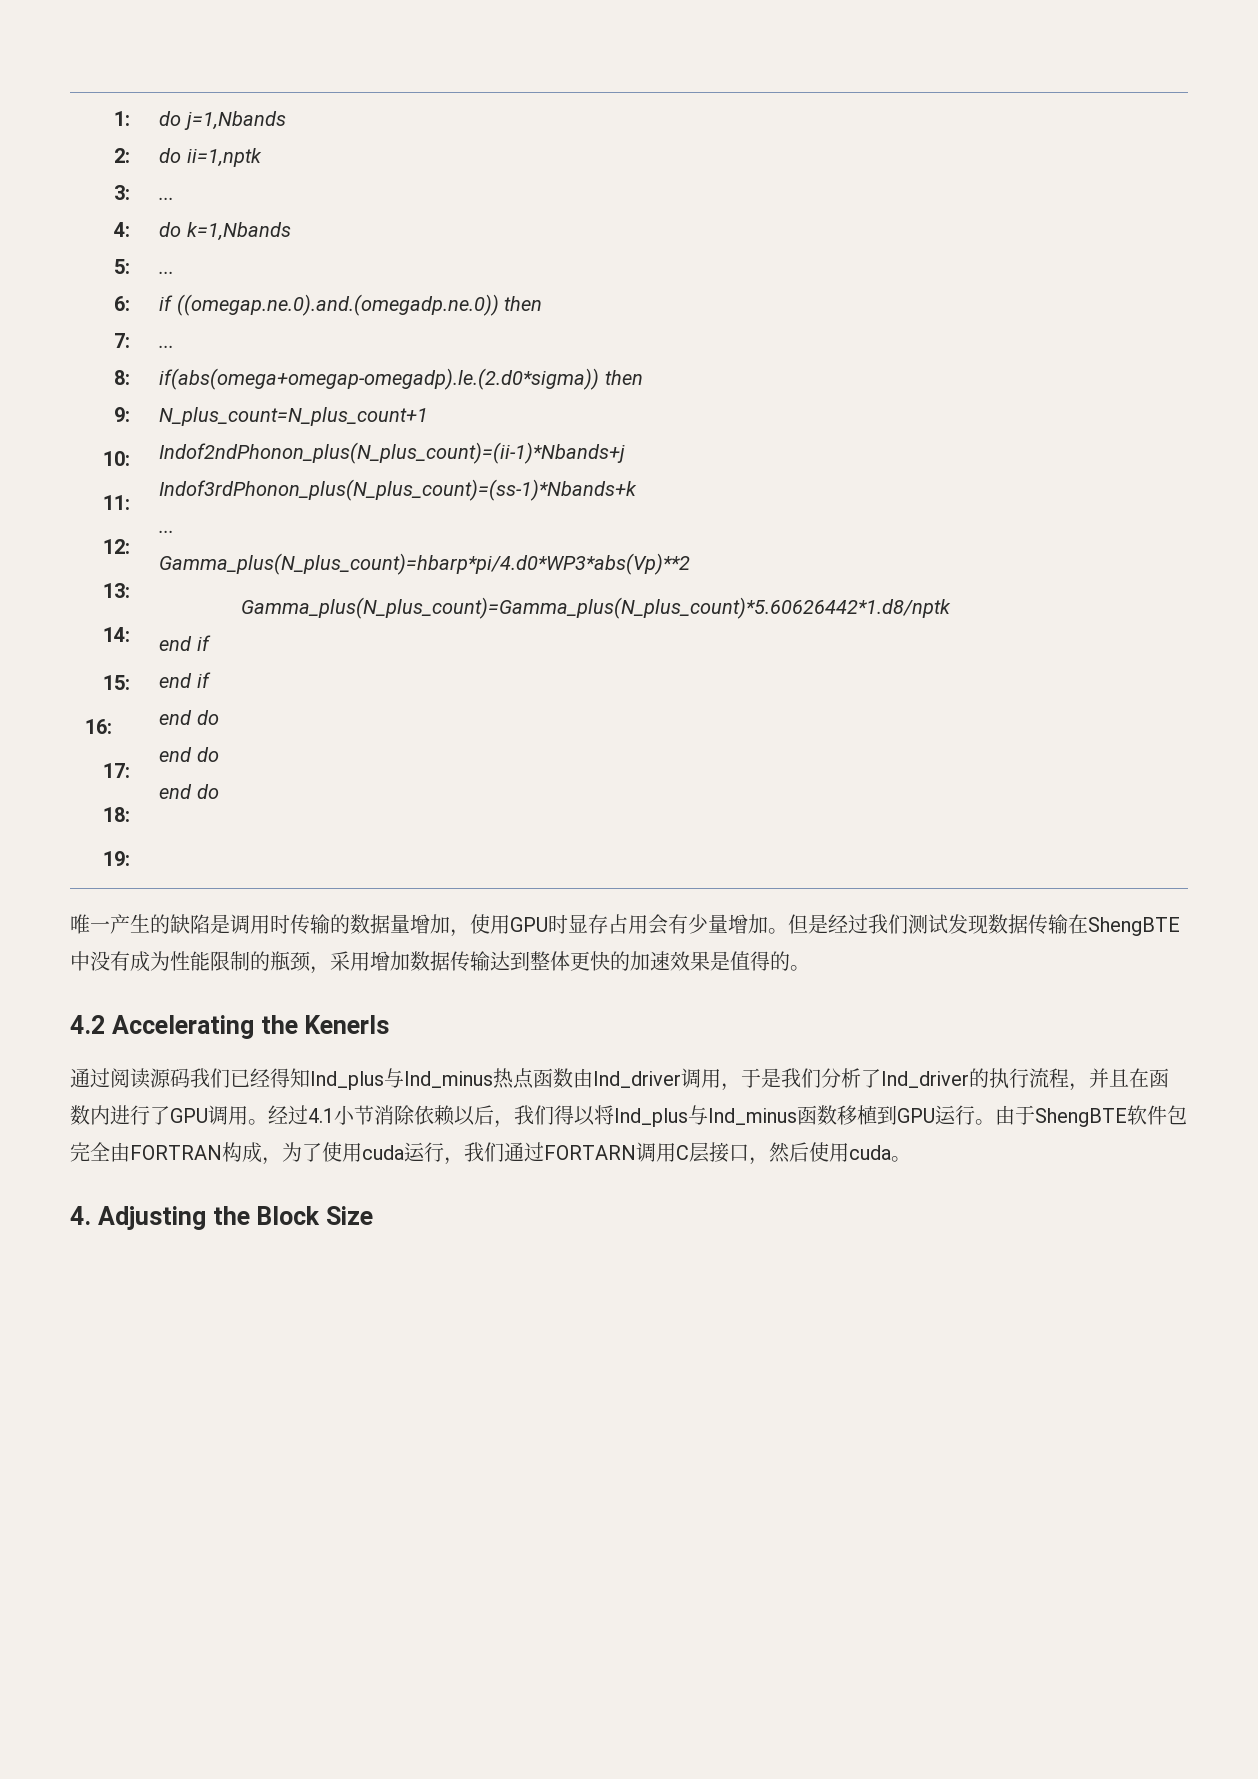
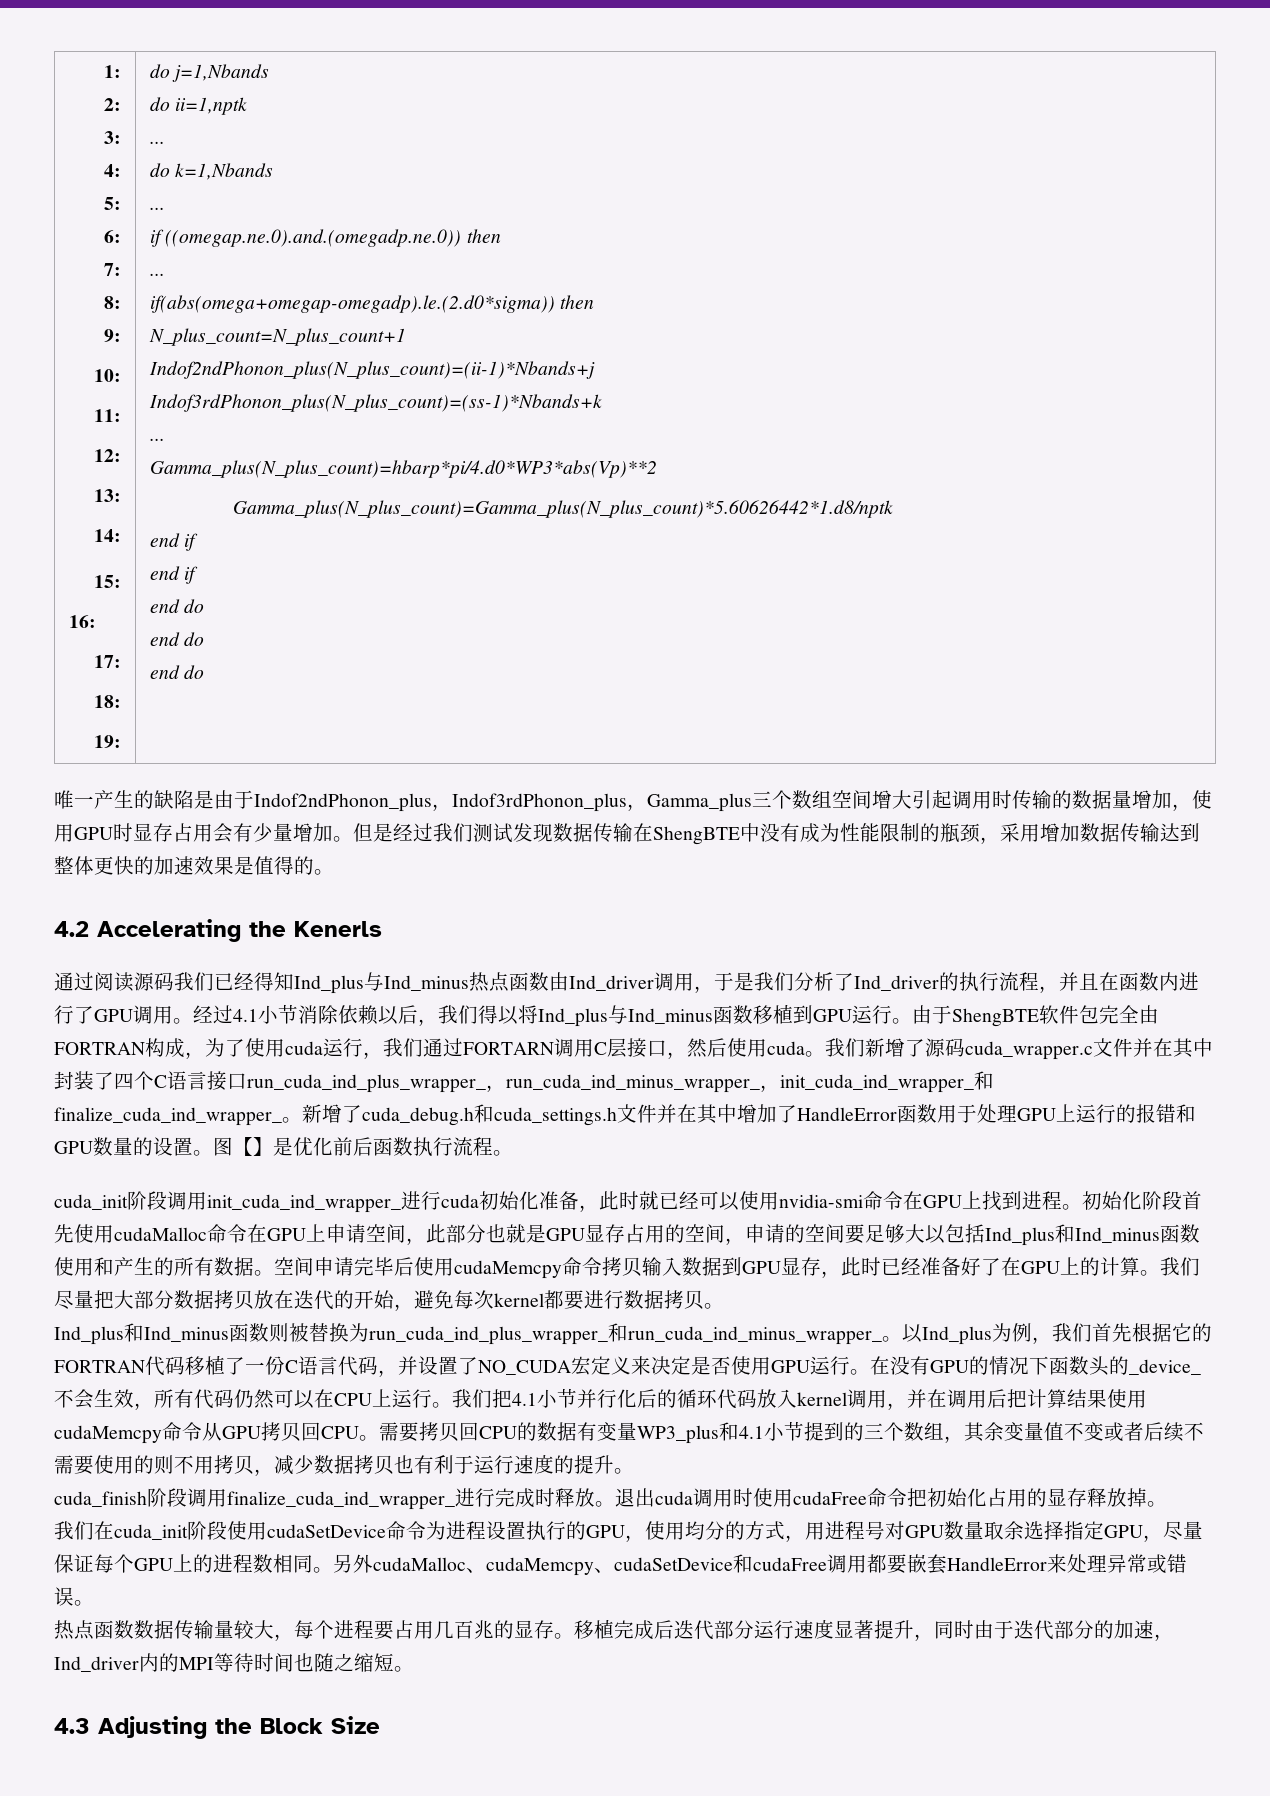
- 唯一产生的缺陷是调用时传输的数据量增加，使用GPU时显存占用会有少量增加。
+ 唯一产生的缺陷是由于Indof2ndPhonon_plus，Indof3rdPhonon_plus，Gamma_plus三个数组空间增大引起调用时传输的数据量增加，使用GPU时显存占用会有少量增加。
- 由于ShengBTE软件包完全由FORTRAN构成，为了使用cuda运行，我们通过FORTARN调用C层接口，然后使用cuda。
- 4. Adjusting the Block Size
+ 由于ShengBTE软件包完全由FORTRAN构成，为了使用cuda运行，我们通过FORTARN调用C层接口，然后使用cuda。我们新增了源码cuda_wrapper.c文件并在其中封装了四个C语言接口run_cuda_ind_plus_wrapper_，run_cuda_ind_minus_wrapper_，init_cuda_ind_wrapper_和finalize_cuda_ind_wrapper_。新增了cuda_debug.h和cuda_settings.h文件并在其中增加了HandleError函数用于处理GPU上运行的报错和GPU数量的设置。图【】是优化前后函数执行流程。
+ cuda_init阶段调用init_cuda_ind_wrapper_进行cuda初始化准备，此时就已经可以使用nvidia-smi命令在GPU上找到进程。初始化阶段首先使用cudaMalloc命令在GPU上申请空间，此部分也就是GPU显存占用的空间，申请的空间要足够大以包括Ind_plus和Ind_minus函数使用和产生的所有数据。空间申请完毕后使用cudaMemcpy命令拷贝输入数据到GPU显存，此时已经准备好了在GPU上的计算。我们尽量把大部分数据拷贝放在迭代的开始，避免每次kernel都要进行数据拷贝。
+ Ind_plus和Ind_minus函数则被替换为run_cuda_ind_plus_wrapper_和run_cuda_ind_minus_wrapper_。以Ind_plus为例，我们首先根据它的FORTRAN代码移植了一份C语言代码，并设置了NO_CUDA宏定义来决定是否使用GPU运行。在没有GPU的情况下函数头的_device_不会生效，所有代码仍然可以在CPU上运行。我们把4.1小节并行化后的循环代码放入kernel调用，并在调用后把计算结果使用cudaMemcpy命令从GPU拷贝回CPU。需要拷贝回CPU的数据有变量WP3_plus和4.1小节提到的三个数组，其余变量值不变或者后续不需要使用的则不用拷贝，减少数据拷贝也有利于运行速度的提升。
+ cuda_finish阶段调用finalize_cuda_ind_wrapper_进行完成时释放。退出cuda调用时使用cudaFree命令把初始化占用的显存释放掉。
+ 我们在cuda_init阶段使用cudaSetDevice命令为进程设置执行的GPU，使用均分的方式，用进程号对GPU数量取余选择指定GPU，尽量保证每个GPU上的进程数相同。另外cudaMalloc、cudaMemcpy、cudaSetDevice和cudaFree调用都要嵌套HandleError来处理异常或错误。
+ 热点函数数据传输量较大，每个进程要占用几百兆的显存。移植完成后迭代部分运行速度显著提升，同时由于迭代部分的加速，Ind_driver内的MPI等待时间也随之缩短。
+ 4.3 Adjusting the Block Size

